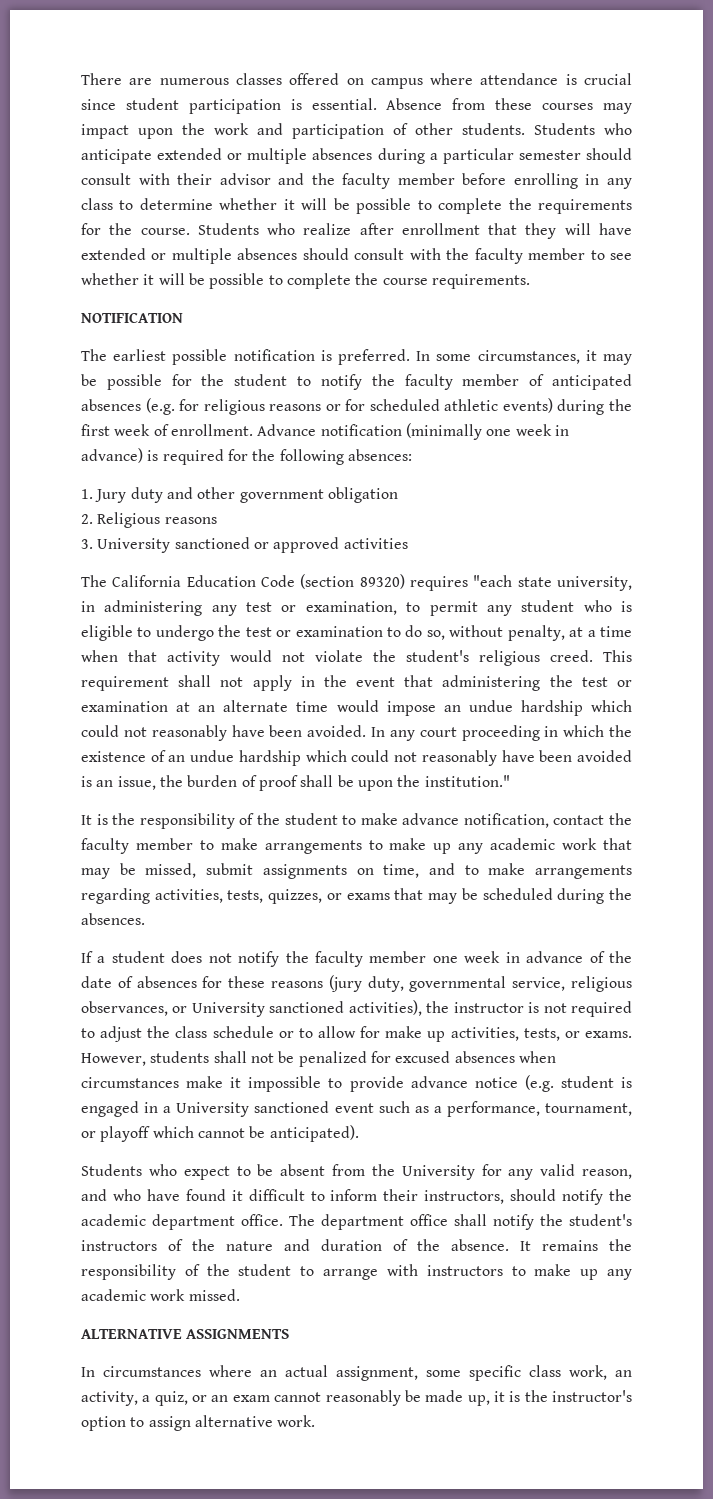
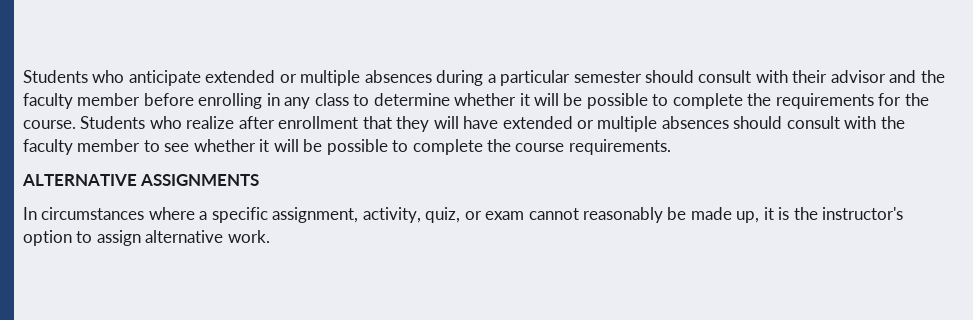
- There are numerous classes offered on campus where attendance is crucial since student participation is essential. Absence from these courses may impact upon the work and participation of other students.
- NOTIFICATION
- The earliest possible notification is preferred. In some circumstances, it may be possible for the student to notify the faculty member of anticipated absences (e.g. for religious reasons or for scheduled athletic events) during the first week of enrollment. Advance notification (minimally one week in advance) is required for the following absences:
- 1. Jury duty and other government obligation
- 2. Religious reasons
- 3. University sanctioned or approved activities
- The California Education Code (section 89320) requires "each state university, in administering any test or examination, to permit any student who is eligible to undergo the test or examination to do so, without penalty, at a time when that activity would not violate the student's religious creed. This requirement shall not apply in the event that administering the test or examination at an alternate time would impose an undue hardship which could not reasonably have been avoided. In any court proceeding in which the existence of an undue hardship which could not reasonably have been avoided is an issue, the burden of proof shall be upon the institution."
- It is the responsibility of the student to make advance notification, contact the faculty member to make arrangements to make up any academic work that may be missed, submit assignments on time, and to make arrangements regarding activities, tests, quizzes, or exams that may be scheduled during the absences.
- If a student does not notify the faculty member one week in advance of the date of absences for these reasons (jury duty, governmental service, religious observances, or University sanctioned activities), the instructor is not required to adjust the class schedule or to allow for make up activities, tests, or exams. However, students shall not be penalized for excused absences when circumstances make it impossible to provide advance notice (e.g. student is engaged in a University sanctioned event such as a performance, tournament, or playoff which cannot be anticipated).
- Students who expect to be absent from the University for any valid reason, and who have found it difficult to inform their instructors, should notify the academic department office. The department office shall notify the student's instructors of the nature and duration of the absence. It remains the responsibility of the student to arrange with instructors to make up any academic work missed.
- In circumstances where an actual assignment, some specific class work, an activity, a quiz, or an exam cannot reasonably be made up, it is the instructor's option to assign alternative work.
+ In circumstances where a specific assignment, activity, quiz, or exam cannot reasonably be made up, it is the instructor's option to assign alternative work.

